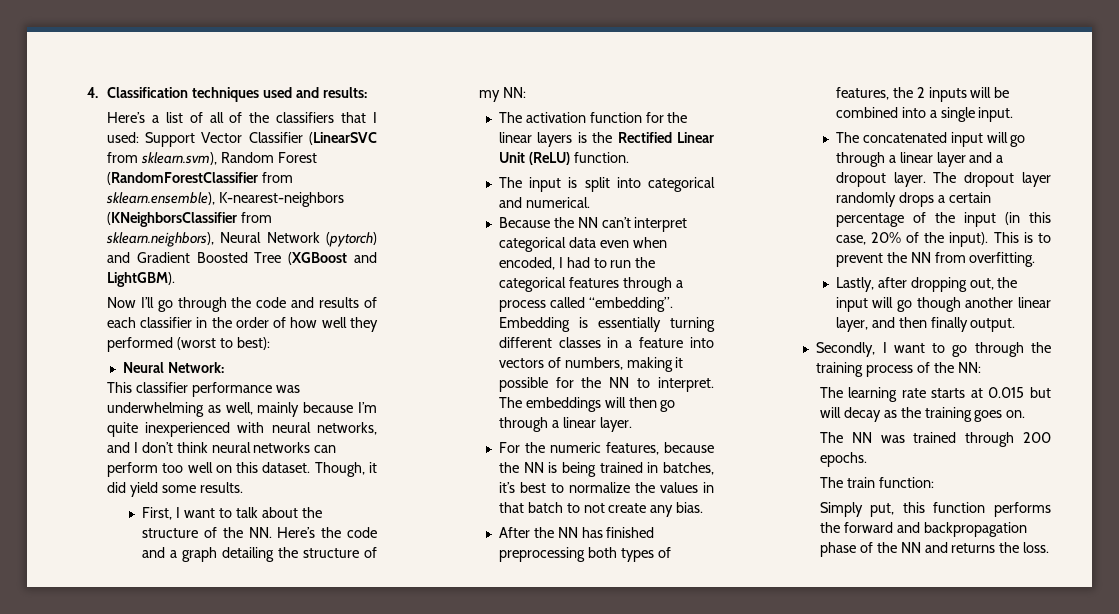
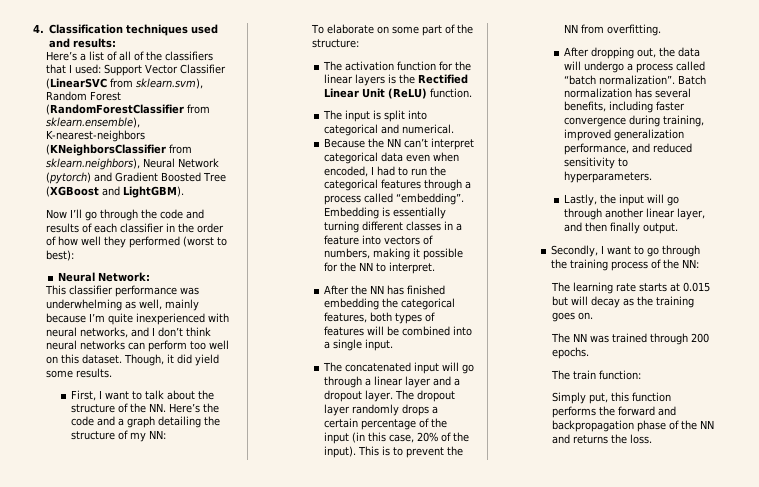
+ To elaborate on some part of the structure:
- The embeddings will then go through a linear layer.
- For the numeric features, because the NN is being trained in batches, it’s best to normalize the values in that batch to not create any bias.
- After the NN has finished preprocessing both types of features, the 2 inputs will be combined into a single input.
+ After the NN has finished embedding the categorical features, both types of features will be combined into a single input.
- Lastly, after dropping out, the input will go though another linear layer, and then finally output.
+ After dropping out, the data will undergo a process called “batch normalization”. Batch normalization has several benefits, including faster convergence during training, improved generalization performance, and reduced sensitivity to hyperparameters.
+ Lastly, the input will go through another linear layer, and then finally output.

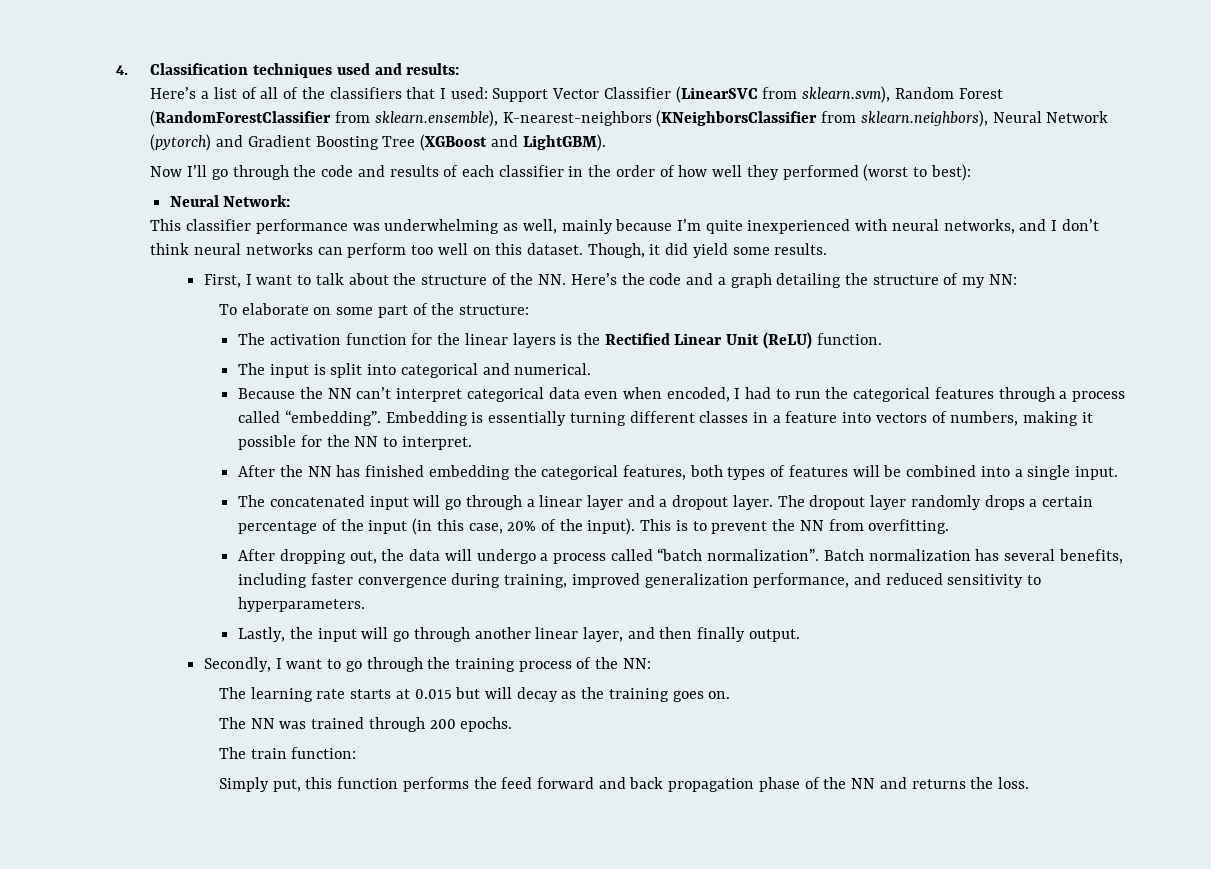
- Here’s a list of all of the classifiers that I used: Support Vector Classifier (LinearSVC from sklearn.svm), Random Forest (RandomForestClassifier from sklearn.ensemble), K-nearest-neighbors (KNeighborsClassifier from sklearn.neighbors), Neural Network (pytorch) and Gradient Boosted Tree (XGBoost and LightGBM).
+ Here’s a list of all of the classifiers that I used: Support Vector Classifier (LinearSVC from sklearn.svm), Random Forest (RandomForestClassifier from sklearn.ensemble), K-nearest-neighbors (KNeighborsClassifier from sklearn.neighbors), Neural Network (pytorch) and Gradient Boosting Tree (XGBoost and LightGBM).
- Simply put, this function performs the forward and backpropagation phase of the NN and returns the loss.
+ Simply put, this function performs the feed forward and back propagation phase of the NN and returns the loss.

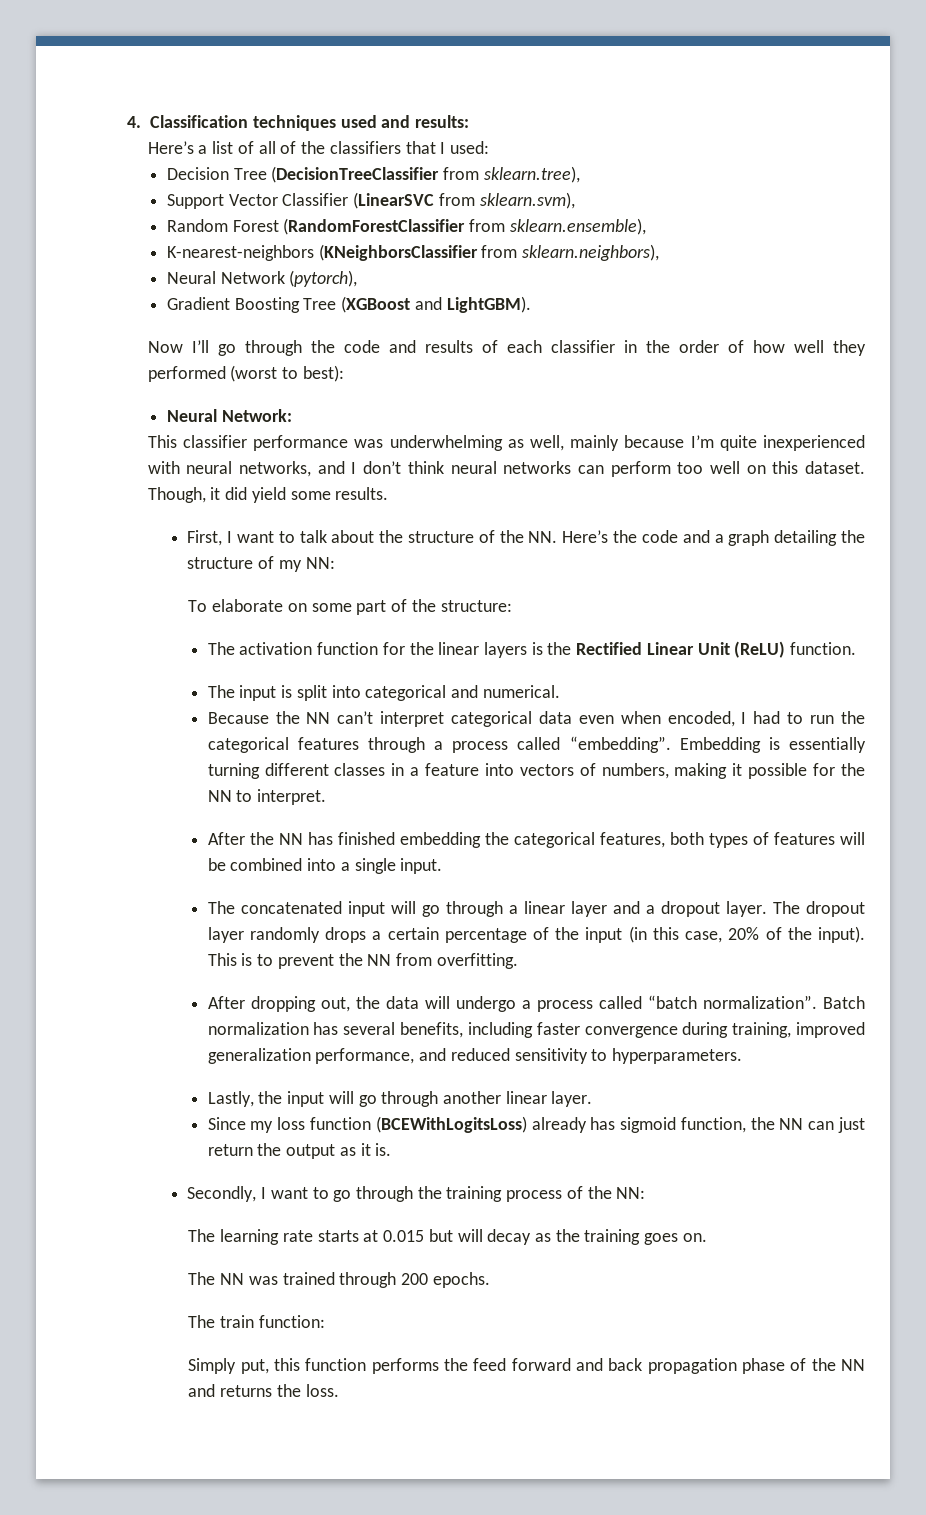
- Here’s a list of all of the classifiers that I used: Support Vector Classifier (LinearSVC from sklearn.svm), Random Forest (RandomForestClassifier from sklearn.ensemble), K-nearest-neighbors (KNeighborsClassifier from sklearn.neighbors), Neural Network (pytorch) and Gradient Boosting Tree (XGBoost and LightGBM).
+ Here’s a list of all of the classifiers that I used:
+ Decision Tree (DecisionTreeClassifier from sklearn.tree),
+ Support Vector Classifier (LinearSVC from sklearn.svm),
+ Random Forest (RandomForestClassifier from sklearn.ensemble),
+ K-nearest-neighbors (KNeighborsClassifier from sklearn.neighbors),
+ Neural Network (pytorch),
+ Gradient Boosting Tree (XGBoost and LightGBM).
- Lastly, the input will go through another linear layer, and then finally output.
+ Lastly, the input will go through another linear layer.
+ Since my loss function (BCEWithLogitsLoss) already has sigmoid function, the NN can just return the output as it is.

